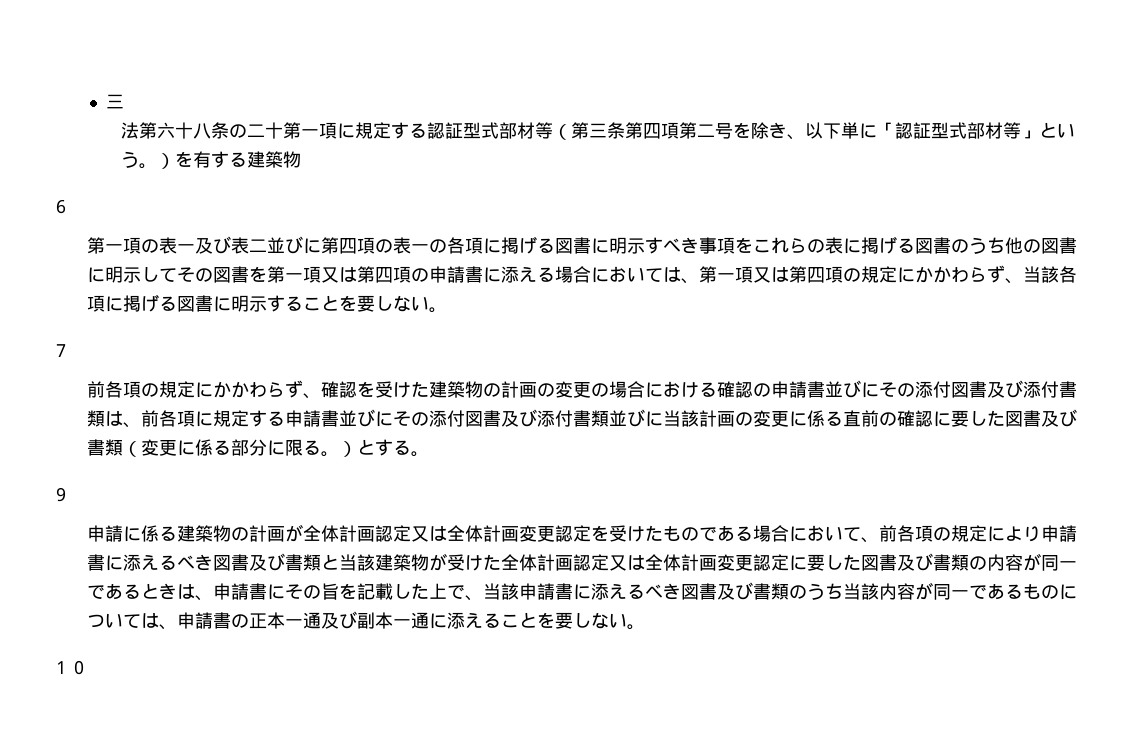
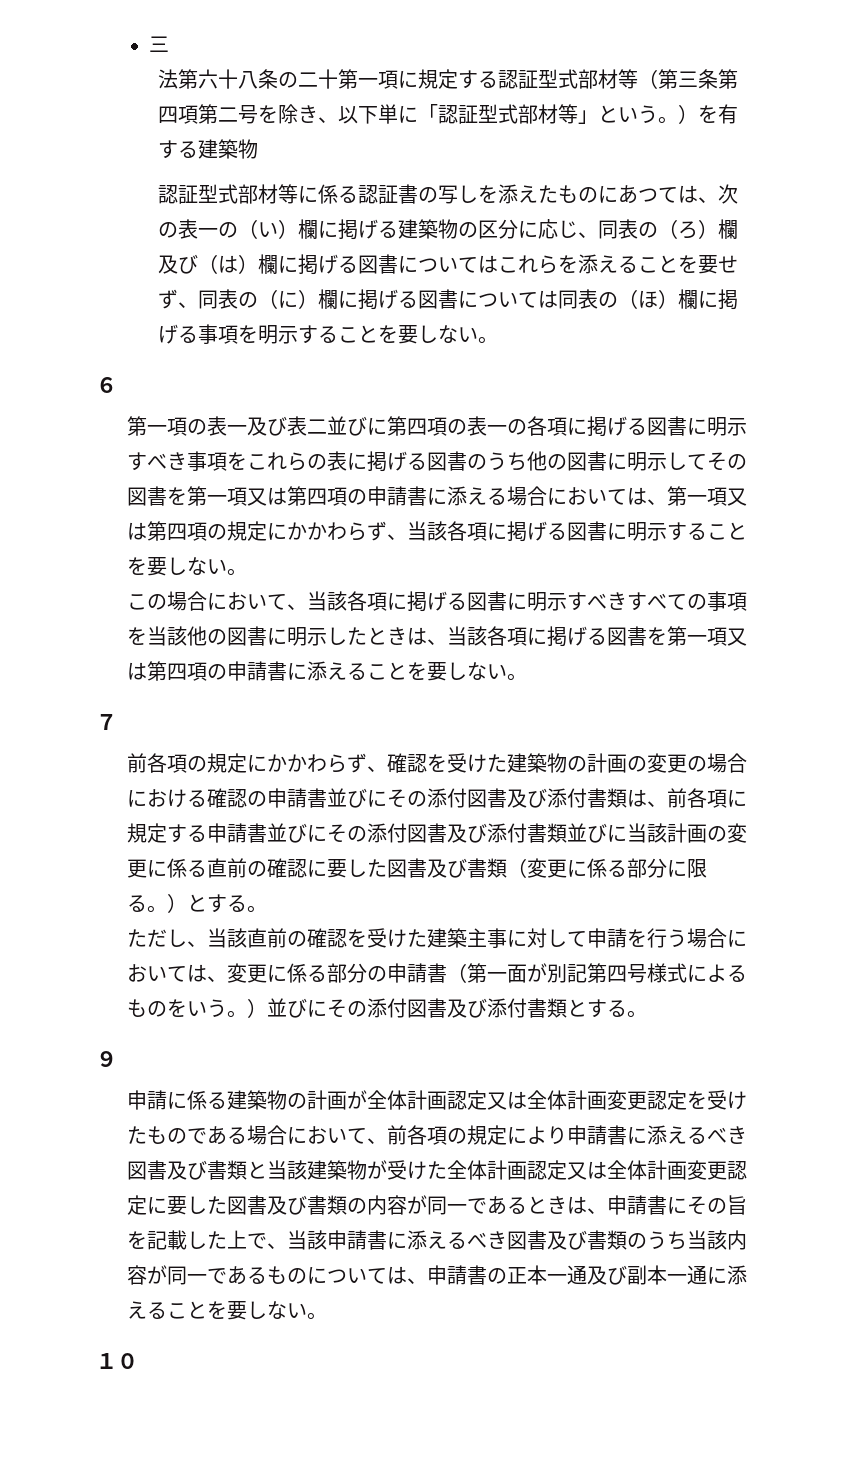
+ 認証型式部材等に係る認証書の写しを添えたものにあつては、次の表一の（い）欄に掲げる建築物の区分に応じ、同表の（ろ）欄及び（は）欄に掲げる図書についてはこれらを添えることを要せず、同表の（に）欄に掲げる図書については同表の（ほ）欄に掲げる事項を明示することを要しない。
+ この場合において、当該各項に掲げる図書に明示すべきすべての事項を当該他の図書に明示したときは、当該各項に掲げる図書を第一項又は第四項の申請書に添えることを要しない。
+ ただし、当該直前の確認を受けた建築主事に対して申請を行う場合においては、変更に係る部分の申請書（第一面が別記第四号様式によるものをいう。）並びにその添付図書及び添付書類とする。

